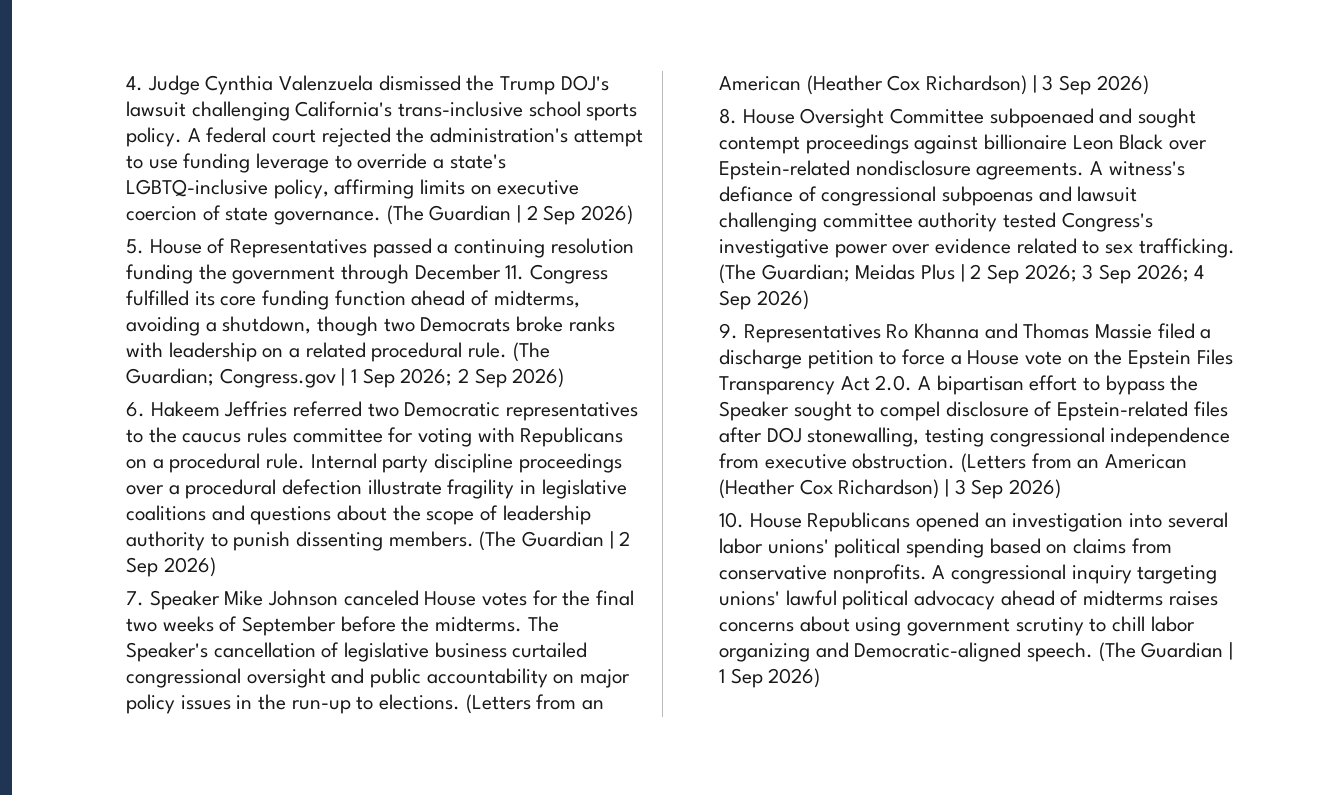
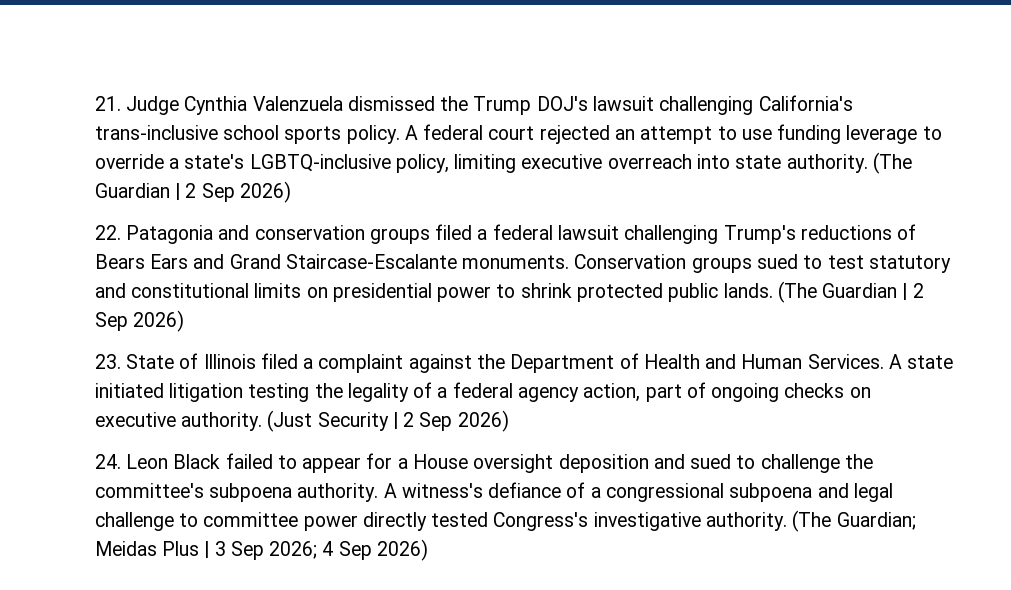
- 4. Judge Cynthia Valenzuela dismissed the Trump DOJ's lawsuit challenging California's trans-inclusive school sports policy.
+ 21. Judge Cynthia Valenzuela dismissed the Trump DOJ's lawsuit challenging California's trans-inclusive school sports policy.
- A federal court rejected the administration's attempt to use funding leverage to override a state's LGBTQ-inclusive policy, affirming limits on executive coercion of state governance. (The Guardian | 2 Sep 2026)
- 5. House of Representatives passed a continuing resolution funding the government through December 11. Congress fulfilled its core funding function ahead of midterms, avoiding a shutdown, though two Democrats broke ranks with leadership on a related procedural rule. (The Guardian; Congress.gov | 1 Sep 2026; 2 Sep 2026)
- 6. Hakeem Jeffries referred two Democratic representatives to the caucus rules committee for voting with Republicans on a procedural rule. Internal party discipline proceedings over a procedural defection illustrate fragility in legislative coalitions and questions about the scope of leadership authority to punish dissenting members. (The Guardian | 2 Sep 2026)
- 7. Speaker Mike Johnson canceled House votes for the final two weeks of September before the midterms. The Speaker's cancellation of legislative business curtailed congressional oversight and public accountability on major policy issues in the run-up to elections. (Letters from an American (Heather Cox Richardson) | 3 Sep 2026)
- 8. House Oversight Committee subpoenaed and sought contempt proceedings against billionaire Leon Black over Epstein-related nondisclosure agreements. A witness's defiance of congressional subpoenas and lawsuit challenging committee authority tested Congress's investigative power over evidence related to sex trafficking.
+ A federal court rejected an attempt to use funding leverage to override a state's LGBTQ-inclusive policy, limiting executive overreach into state authority. (The Guardian | 2 Sep 2026)
+ 22. Patagonia and conservation groups filed a federal lawsuit challenging Trump's reductions of Bears Ears and Grand Staircase-Escalante monuments. Conservation groups sued to test statutory and constitutional limits on presidential power to shrink protected public lands. (The Guardian | 2 Sep 2026)
+ 23. State of Illinois filed a complaint against the Department of Health and Human Services. A state initiated litigation testing the legality of a federal agency action, part of ongoing checks on executive authority. (Just Security | 2 Sep 2026)
+ 24. Leon Black failed to appear for a House oversight deposition and sued to challenge the committee's subpoena authority. A witness's defiance of a congressional subpoena and legal challenge to committee power directly tested Congress's investigative authority.
- (The Guardian; Meidas Plus | 2 Sep 2026; 3 Sep 2026; 4 Sep 2026)
+ (The Guardian; Meidas Plus | 3 Sep 2026; 4 Sep 2026)
- 9. Representatives Ro Khanna and Thomas Massie filed a discharge petition to force a House vote on the Epstein Files Transparency Act 2.0. A bipartisan effort to bypass the Speaker sought to compel disclosure of Epstein-related files after DOJ stonewalling, testing congressional independence from executive obstruction. (Letters from an American (Heather Cox Richardson) | 3 Sep 2026)
- 10. House Republicans opened an investigation into several labor unions' political spending based on claims from conservative nonprofits. A congressional inquiry targeting unions' lawful political advocacy ahead of midterms raises concerns about using government scrutiny to chill labor organizing and Democratic-aligned speech. (The Guardian | 1 Sep 2026)

